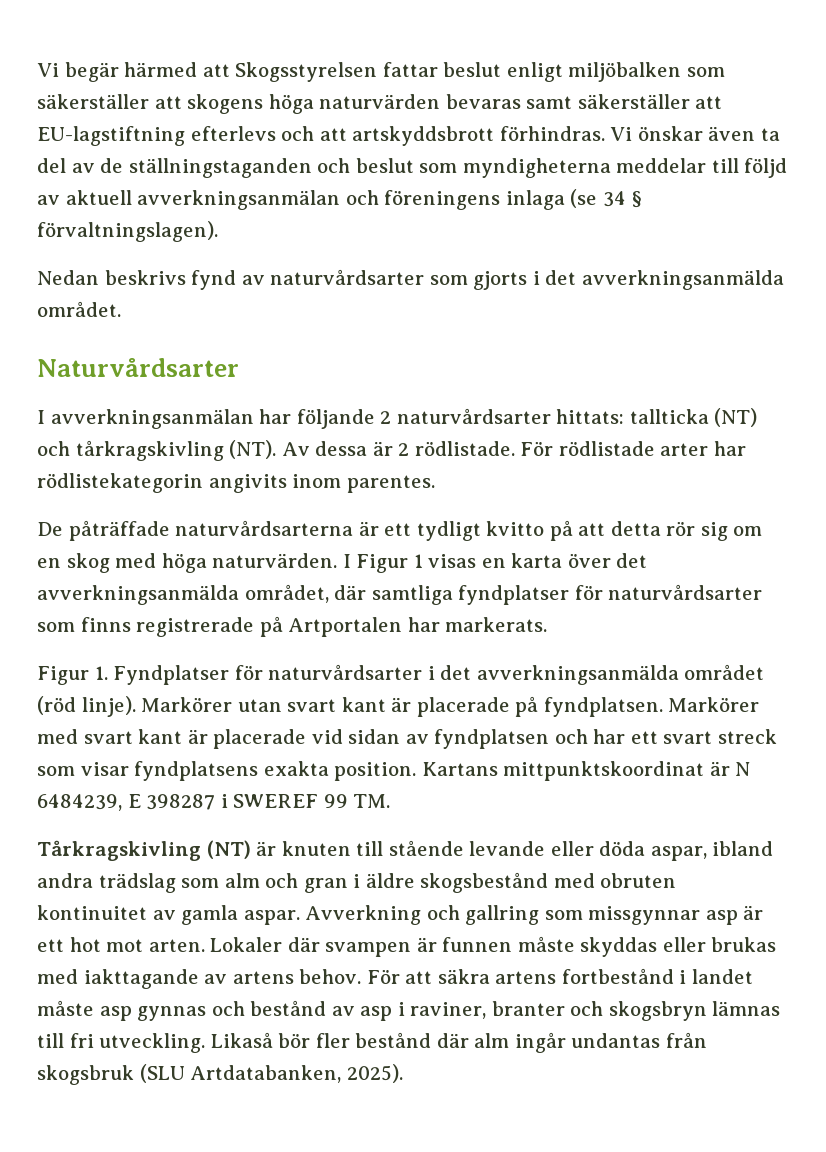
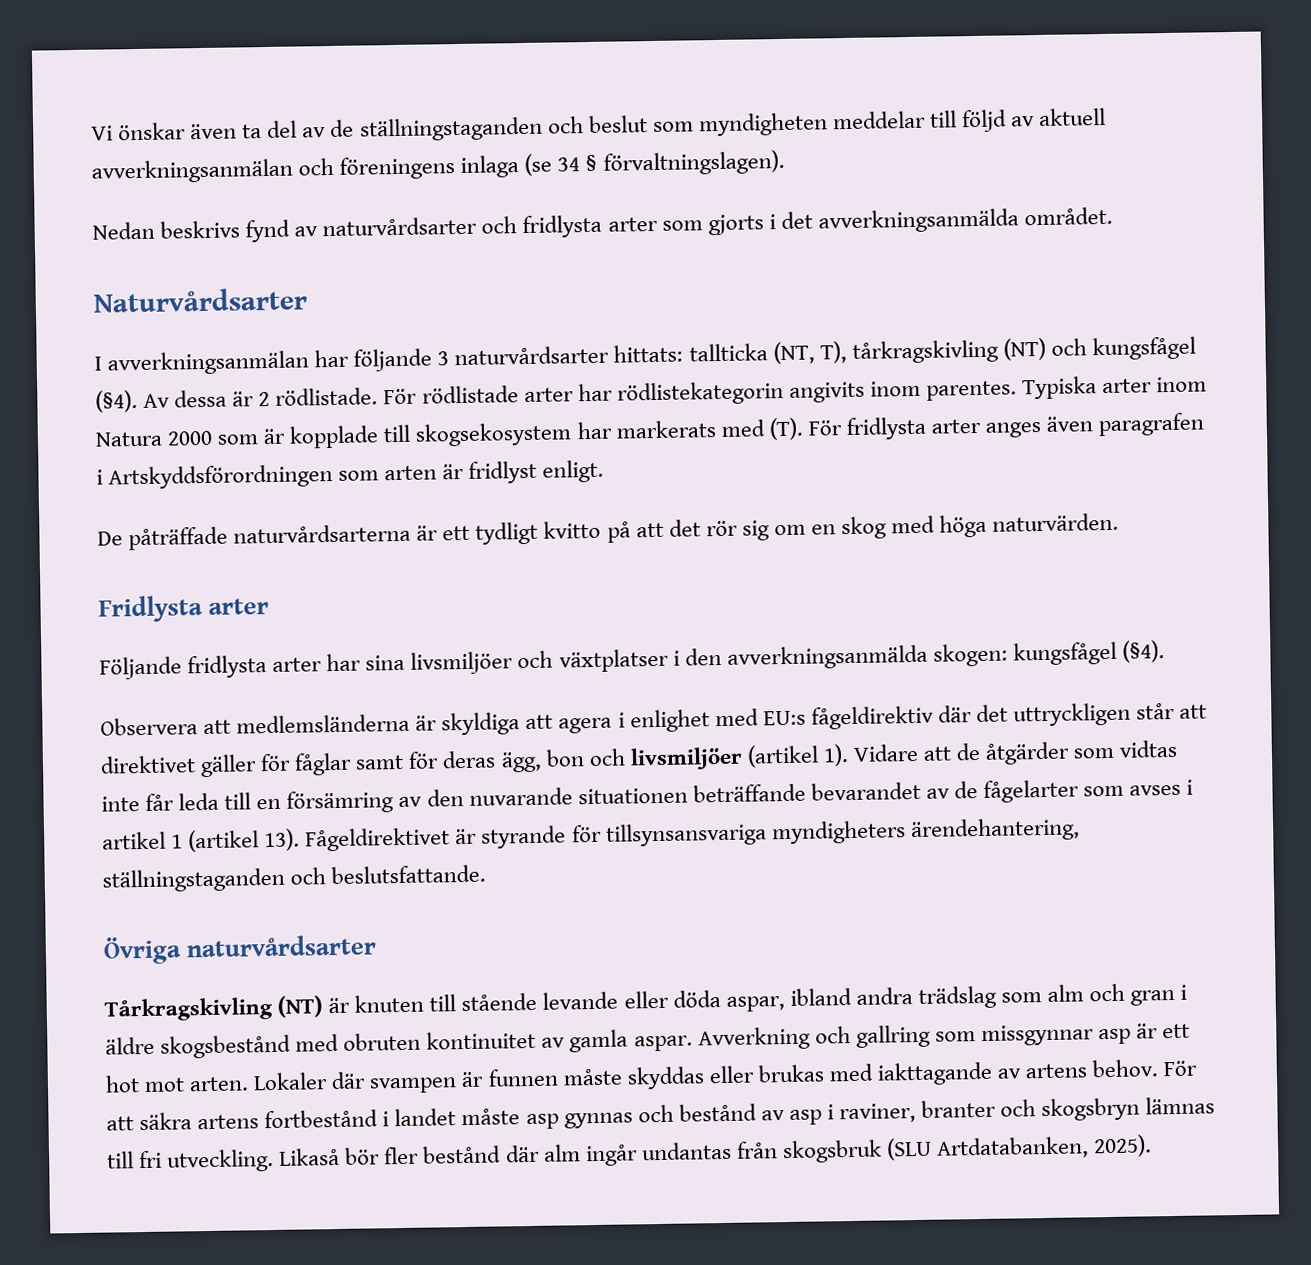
- Vi begär härmed att Skogsstyrelsen fattar beslut enligt miljöbalken som säkerställer att skogens höga naturvärden bevaras samt säkerställer att EU-lagstiftning efterlevs och att artskyddsbrott förhindras. Vi önskar även ta del av de ställningstaganden och beslut som myndigheterna meddelar till följd av aktuell avverkningsanmälan och föreningens inlaga (se 34 § förvaltningslagen).
+ Vi önskar även ta del av de ställningstaganden och beslut som myndigheten meddelar till följd av aktuell avverkningsanmälan och föreningens inlaga (se 34 § förvaltningslagen).
- Nedan beskrivs fynd av naturvårdsarter som gjorts i det avverkningsanmälda området.
+ Nedan beskrivs fynd av naturvårdsarter och fridlysta arter som gjorts i det avverkningsanmälda området.
- I avverkningsanmälan har följande 2 naturvårdsarter hittats: tallticka (NT) och tårkragskivling (NT). Av dessa är 2 rödlistade.
+ I avverkningsanmälan har följande 3 naturvårdsarter hittats: tallticka (NT, T), tårkragskivling (NT) och kungsfågel (§4). Av dessa är 2 rödlistade.
+ Typiska arter inom Natura 2000 som är kopplade till skogsekosystem har markerats med (T). För fridlysta arter anges även paragrafen i Artskyddsförordningen som arten är fridlyst enligt.
- De påträffade naturvårdsarterna är ett tydligt kvitto på att detta rör sig om en skog med höga naturvärden. I Figur 1 visas en karta över det avverkningsanmälda området, där samtliga fyndplatser för naturvårdsarter som finns registrerade på Artportalen har markerats.
- Figur 1. Fyndplatser för naturvårdsarter i det avverkningsanmälda området (röd linje). Markörer utan svart kant är placerade på fyndplatsen. Markörer med svart kant är placerade vid sidan av fyndplatsen och har ett svart streck som visar fyndplatsens exakta position. Kartans mittpunktskoordinat är N 6484239, E 398287 i SWEREF 99 TM.
+ De påträffade naturvårdsarterna är ett tydligt kvitto på att det rör sig om en skog med höga naturvärden.
+ Fridlysta arter
+ Följande fridlysta arter har sina livsmiljöer och växtplatser i den avverkningsanmälda skogen: kungsfågel (§4).
+ Observera att medlemsländerna är skyldiga att agera i enlighet med EU:s fågeldirektiv där det uttryckligen står att direktivet gäller för fåglar samt för deras ägg, bon och livsmiljöer (artikel 1). Vidare att de åtgärder som vidtas inte får leda till en försämring av den nuvarande situationen beträffande bevarandet av de fågelarter som avses i artikel 1 (artikel 13). Fågeldirektivet är styrande för tillsynsansvariga myndigheters ärendehantering, ställningstaganden och beslutsfattande.
+ Övriga naturvårdsarter

